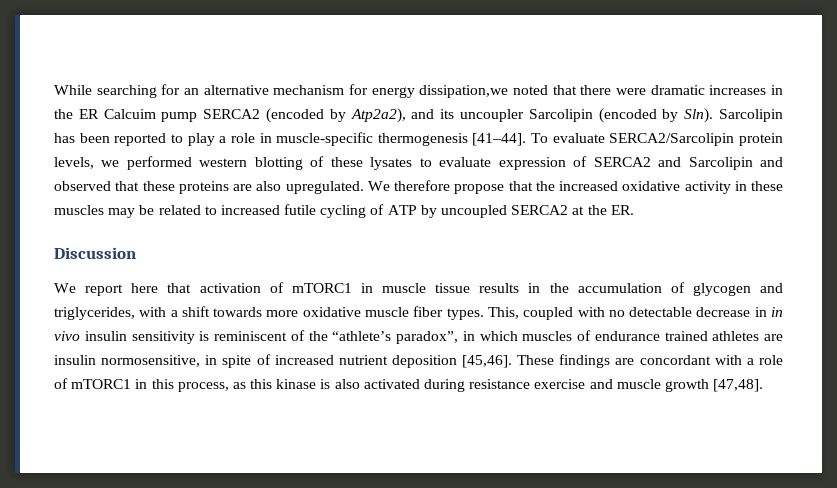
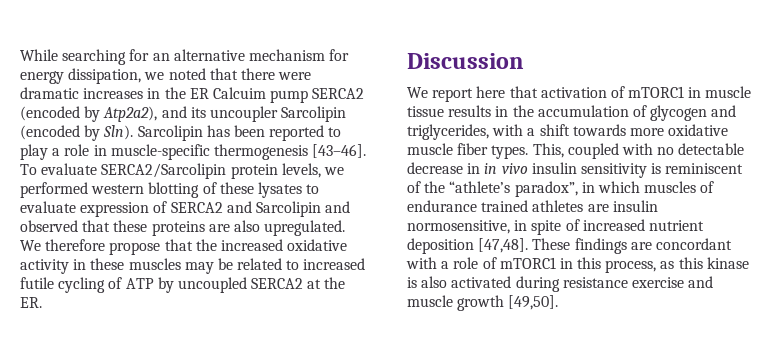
- While searching for an alternative mechanism for energy dissipation,we noted that there were dramatic increases in the ER Calcuim pump SERCA2 (encoded by Atp2a2), and its uncoupler Sarcolipin (encoded by Sln).
+ While searching for an alternative mechanism for energy dissipation, we noted that there were dramatic increases in the ER Calcuim pump SERCA2 (encoded by Atp2a2), and its uncoupler Sarcolipin (encoded by Sln).
- Sarcolipin has been reported to play a role in muscle-specific thermogenesis [41–44].
+ Sarcolipin has been reported to play a role in muscle-specific thermogenesis [43–46].
- This, coupled with no detectable decrease in in vivo insulin sensitivity is reminiscent of the “athlete’s paradox”, in which muscles of endurance trained athletes are insulin normosensitive, in spite of increased nutrient deposition [45,46].
+ This, coupled with no detectable decrease in in vivo insulin sensitivity is reminiscent of the “athlete’s paradox”, in which muscles of endurance trained athletes are insulin normosensitive, in spite of increased nutrient deposition [47,48].
- These findings are concordant with a role of mTORC1 in this process, as this kinase is also activated during resistance exercise and muscle growth [47,48].
+ These findings are concordant with a role of mTORC1 in this process, as this kinase is also activated during resistance exercise and muscle growth [49,50].

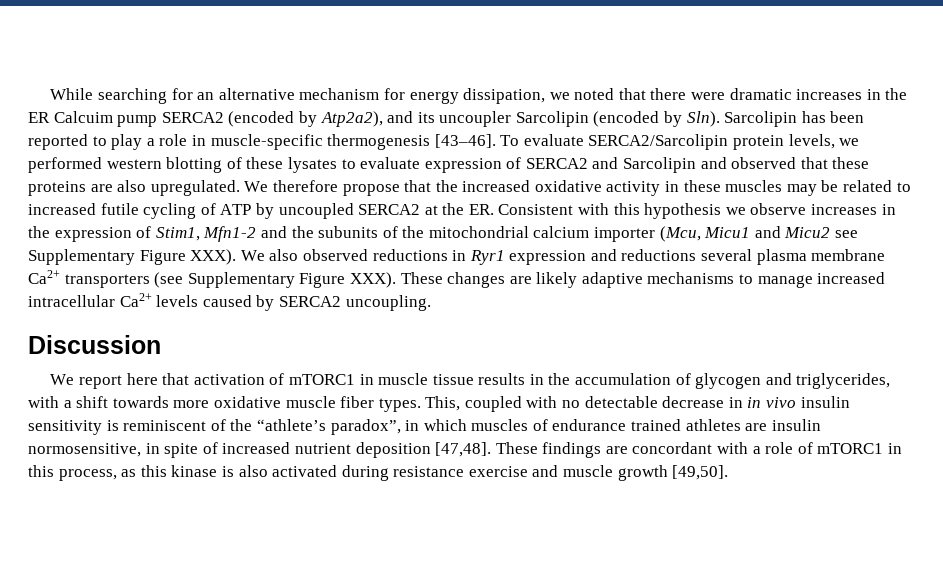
- We therefore propose that the increased oxidative activity in these muscles may be related to increased futile cycling of ATP by uncoupled SERCA2 at the ER.
+ We therefore propose that the increased oxidative activity in these muscles may be related to increased futile cycling of ATP by uncoupled SERCA2 at the ER. Consistent with this hypothesis we observe increases in the expression of Stim1, Mfn1-2 and the subunits of the mitochondrial calcium importer (Mcu, Micu1 and Micu2 see Supplementary Figure XXX). We also observed reductions in Ryr1 expression and reductions several plasma membrane Ca2+ transporters (see Supplementary Figure XXX). These changes are likely adaptive mechanisms to manage increased intracellular Ca2+ levels caused by SERCA2 uncoupling.

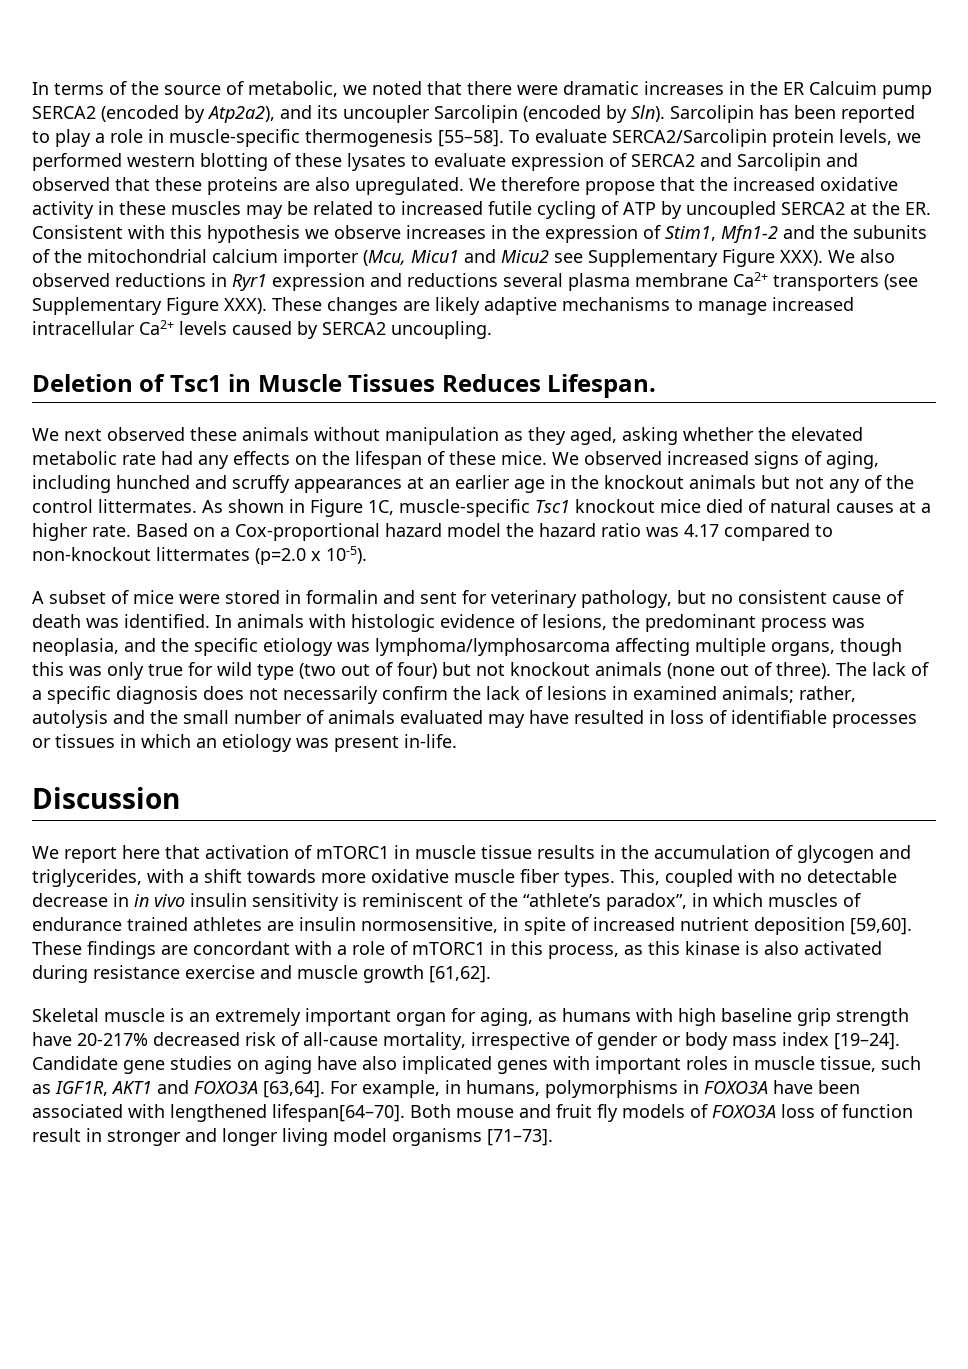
- While searching for an alternative mechanism for energy dissipation, we noted that there were dramatic increases in the ER Calcuim pump SERCA2 (encoded by Atp2a2), and its uncoupler Sarcolipin (encoded by Sln).
+ In terms of the source of metabolic, we noted that there were dramatic increases in the ER Calcuim pump SERCA2 (encoded by Atp2a2), and its uncoupler Sarcolipin (encoded by Sln).
- Sarcolipin has been reported to play a role in muscle-specific thermogenesis [43–46].
+ Sarcolipin has been reported to play a role in muscle-specific thermogenesis [55–58].
+ Deletion of Tsc1 in Muscle Tissues Reduces Lifespan.
+ We next observed these animals without manipulation as they aged, asking whether the elevated metabolic rate had any effects on the lifespan of these mice. We observed increased signs of aging, including hunched and scruffy appearances at an earlier age in the knockout animals but not any of the control littermates. As shown in Figure 1C, muscle-specific Tsc1 knockout mice died of natural causes at a higher rate. Based on a Cox-proportional hazard model the hazard ratio was 4.17 compared to non-knockout littermates (p=2.0 x 10-5).
+ A subset of mice were stored in formalin and sent for veterinary pathology, but no consistent cause of death was identified. In animals with histologic evidence of lesions, the predominant process was neoplasia, and the specific etiology was lymphoma/lymphosarcoma affecting multiple organs, though this was only true for wild type (two out of four) but not knockout animals (none out of three). The lack of a specific diagnosis does not necessarily confirm the lack of lesions in examined animals; rather, autolysis and the small number of animals evaluated may have resulted in loss of identifiable processes or tissues in which an etiology was present in-life.
- This, coupled with no detectable decrease in in vivo insulin sensitivity is reminiscent of the “athlete’s paradox”, in which muscles of endurance trained athletes are insulin normosensitive, in spite of increased nutrient deposition [47,48].
+ This, coupled with no detectable decrease in in vivo insulin sensitivity is reminiscent of the “athlete’s paradox”, in which muscles of endurance trained athletes are insulin normosensitive, in spite of increased nutrient deposition [59,60].
- These findings are concordant with a role of mTORC1 in this process, as this kinase is also activated during resistance exercise and muscle growth [49,50].
+ These findings are concordant with a role of mTORC1 in this process, as this kinase is also activated during resistance exercise and muscle growth [61,62].
+ Skeletal muscle is an extremely important organ for aging, as humans with high baseline grip strength have 20-217% decreased risk of all-cause mortality, irrespective of gender or body mass index [19–24]. Candidate gene studies on aging have also implicated genes with important roles in muscle tissue, such as IGF1R, AKT1 and FOXO3A [63,64]. For example, in humans, polymorphisms in FOXO3A have been associated with lengthened lifespan[64–70]. Both mouse and fruit fly models of FOXO3A loss of function result in stronger and longer living model organisms [71–73].

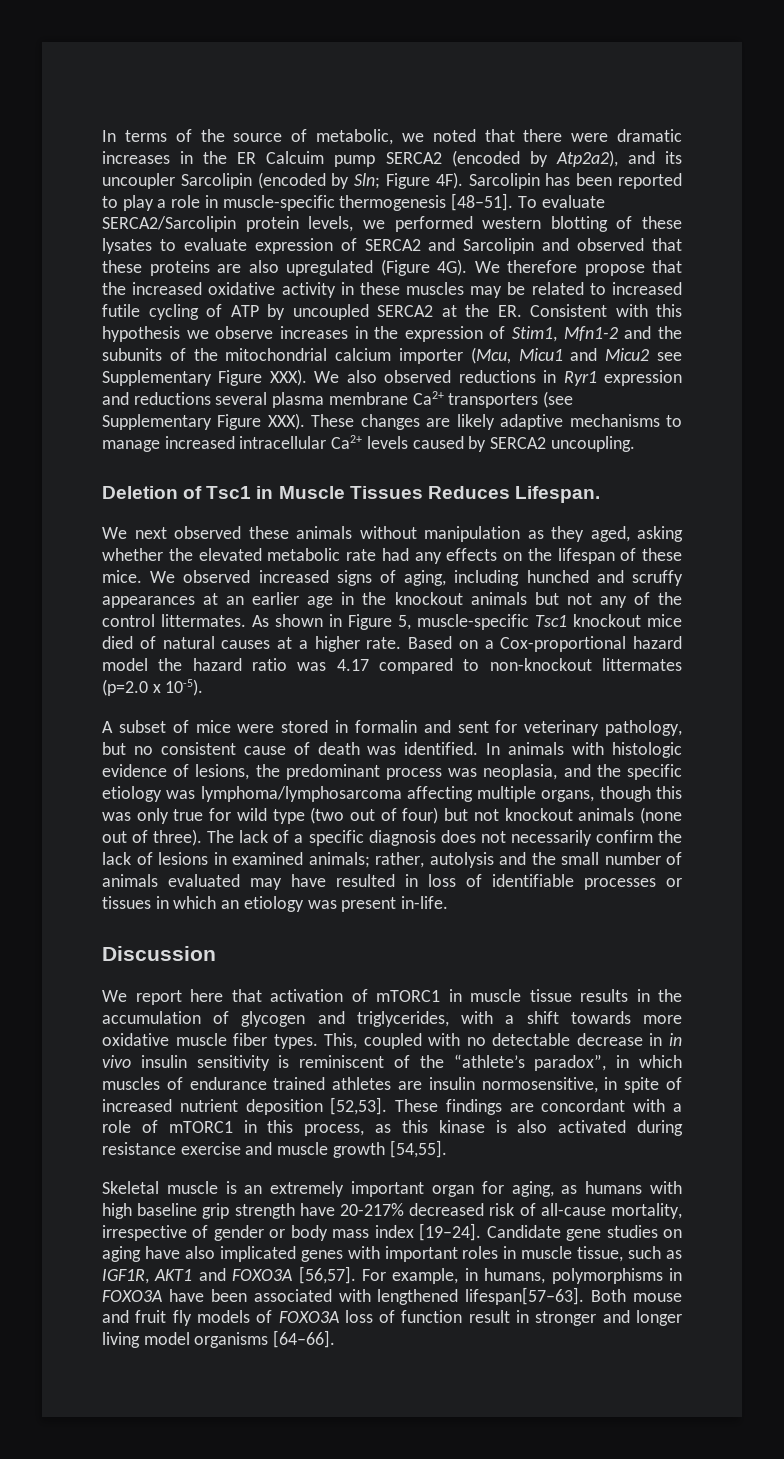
- In terms of the source of metabolic, we noted that there were dramatic increases in the ER Calcuim pump SERCA2 (encoded by Atp2a2), and its uncoupler Sarcolipin (encoded by Sln).
+ In terms of the source of metabolic, we noted that there were dramatic increases in the ER Calcuim pump SERCA2 (encoded by Atp2a2), and its uncoupler Sarcolipin (encoded by Sln; Figure 4F).
- Sarcolipin has been reported to play a role in muscle-specific thermogenesis [55–58].
+ Sarcolipin has been reported to play a role in muscle-specific thermogenesis [48–51].
- To evaluate SERCA2/Sarcolipin protein levels, we performed western blotting of these lysates to evaluate expression of SERCA2 and Sarcolipin and observed that these proteins are also upregulated.
+ To evaluate SERCA2/Sarcolipin protein levels, we performed western blotting of these lysates to evaluate expression of SERCA2 and Sarcolipin and observed that these proteins are also upregulated (Figure 4G).
- As shown in Figure 1C, muscle-specific Tsc1 knockout mice died of natural causes at a higher rate.
+ As shown in Figure 5, muscle-specific Tsc1 knockout mice died of natural causes at a higher rate.
- This, coupled with no detectable decrease in in vivo insulin sensitivity is reminiscent of the “athlete’s paradox”, in which muscles of endurance trained athletes are insulin normosensitive, in spite of increased nutrient deposition [59,60].
+ This, coupled with no detectable decrease in in vivo insulin sensitivity is reminiscent of the “athlete’s paradox”, in which muscles of endurance trained athletes are insulin normosensitive, in spite of increased nutrient deposition [52,53].
- These findings are concordant with a role of mTORC1 in this process, as this kinase is also activated during resistance exercise and muscle growth [61,62].
+ These findings are concordant with a role of mTORC1 in this process, as this kinase is also activated during resistance exercise and muscle growth [54,55].
- Candidate gene studies on aging have also implicated genes with important roles in muscle tissue, such as IGF1R, AKT1 and FOXO3A [63,64].
+ Candidate gene studies on aging have also implicated genes with important roles in muscle tissue, such as IGF1R, AKT1 and FOXO3A [56,57].
- For example, in humans, polymorphisms in FOXO3A have been associated with lengthened lifespan[64–70].
+ For example, in humans, polymorphisms in FOXO3A have been associated with lengthened lifespan[57–63].
- Both mouse and fruit fly models of FOXO3A loss of function result in stronger and longer living model organisms [71–73].
+ Both mouse and fruit fly models of FOXO3A loss of function result in stronger and longer living model organisms [64–66].

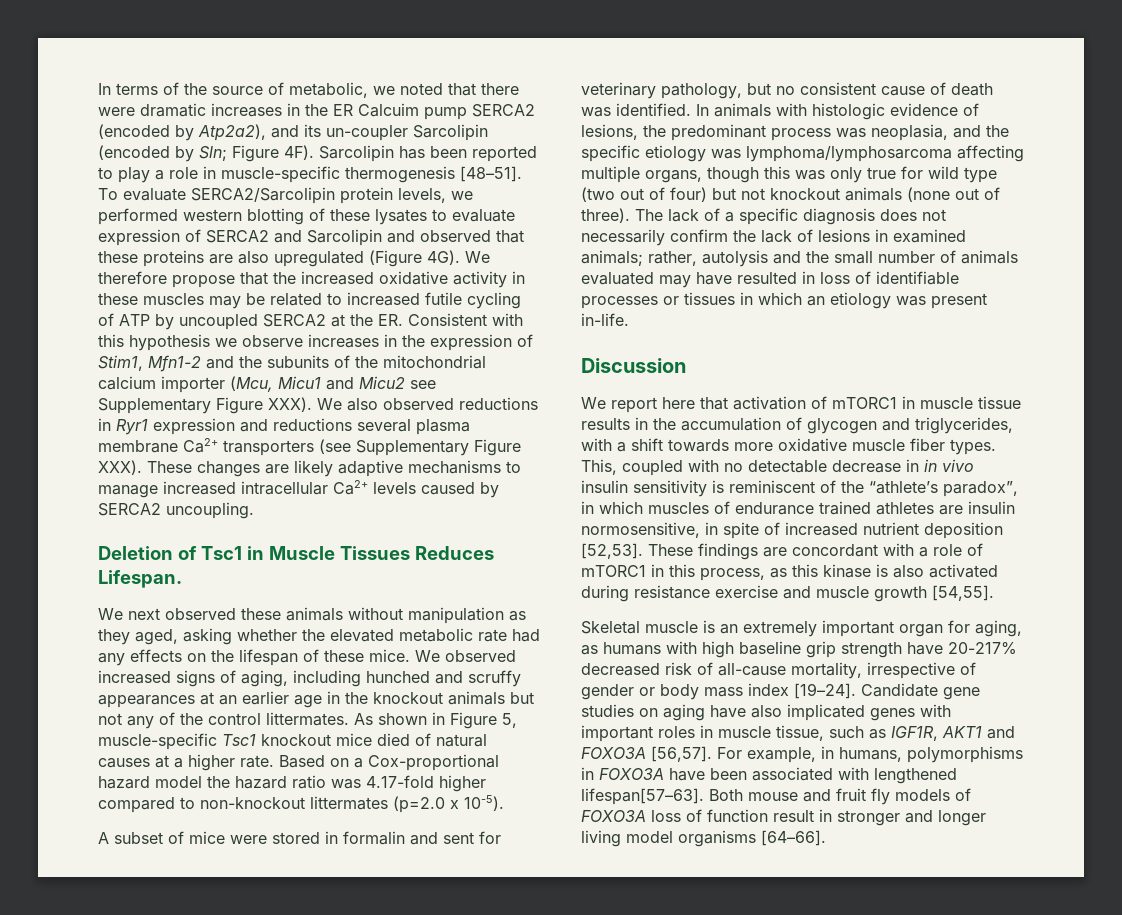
- In terms of the source of metabolic, we noted that there were dramatic increases in the ER Calcuim pump SERCA2 (encoded by Atp2a2), and its uncoupler Sarcolipin (encoded by Sln; Figure 4F).
+ In terms of the source of metabolic, we noted that there were dramatic increases in the ER Calcuim pump SERCA2 (encoded by Atp2a2), and its un-coupler Sarcolipin (encoded by Sln; Figure 4F).
- Based on a Cox-proportional hazard model the hazard ratio was 4.17 compared to non-knockout littermates (p=2.0 x 10-5).
+ Based on a Cox-proportional hazard model the hazard ratio was 4.17-fold higher compared to non-knockout littermates (p=2.0 x 10-5).

